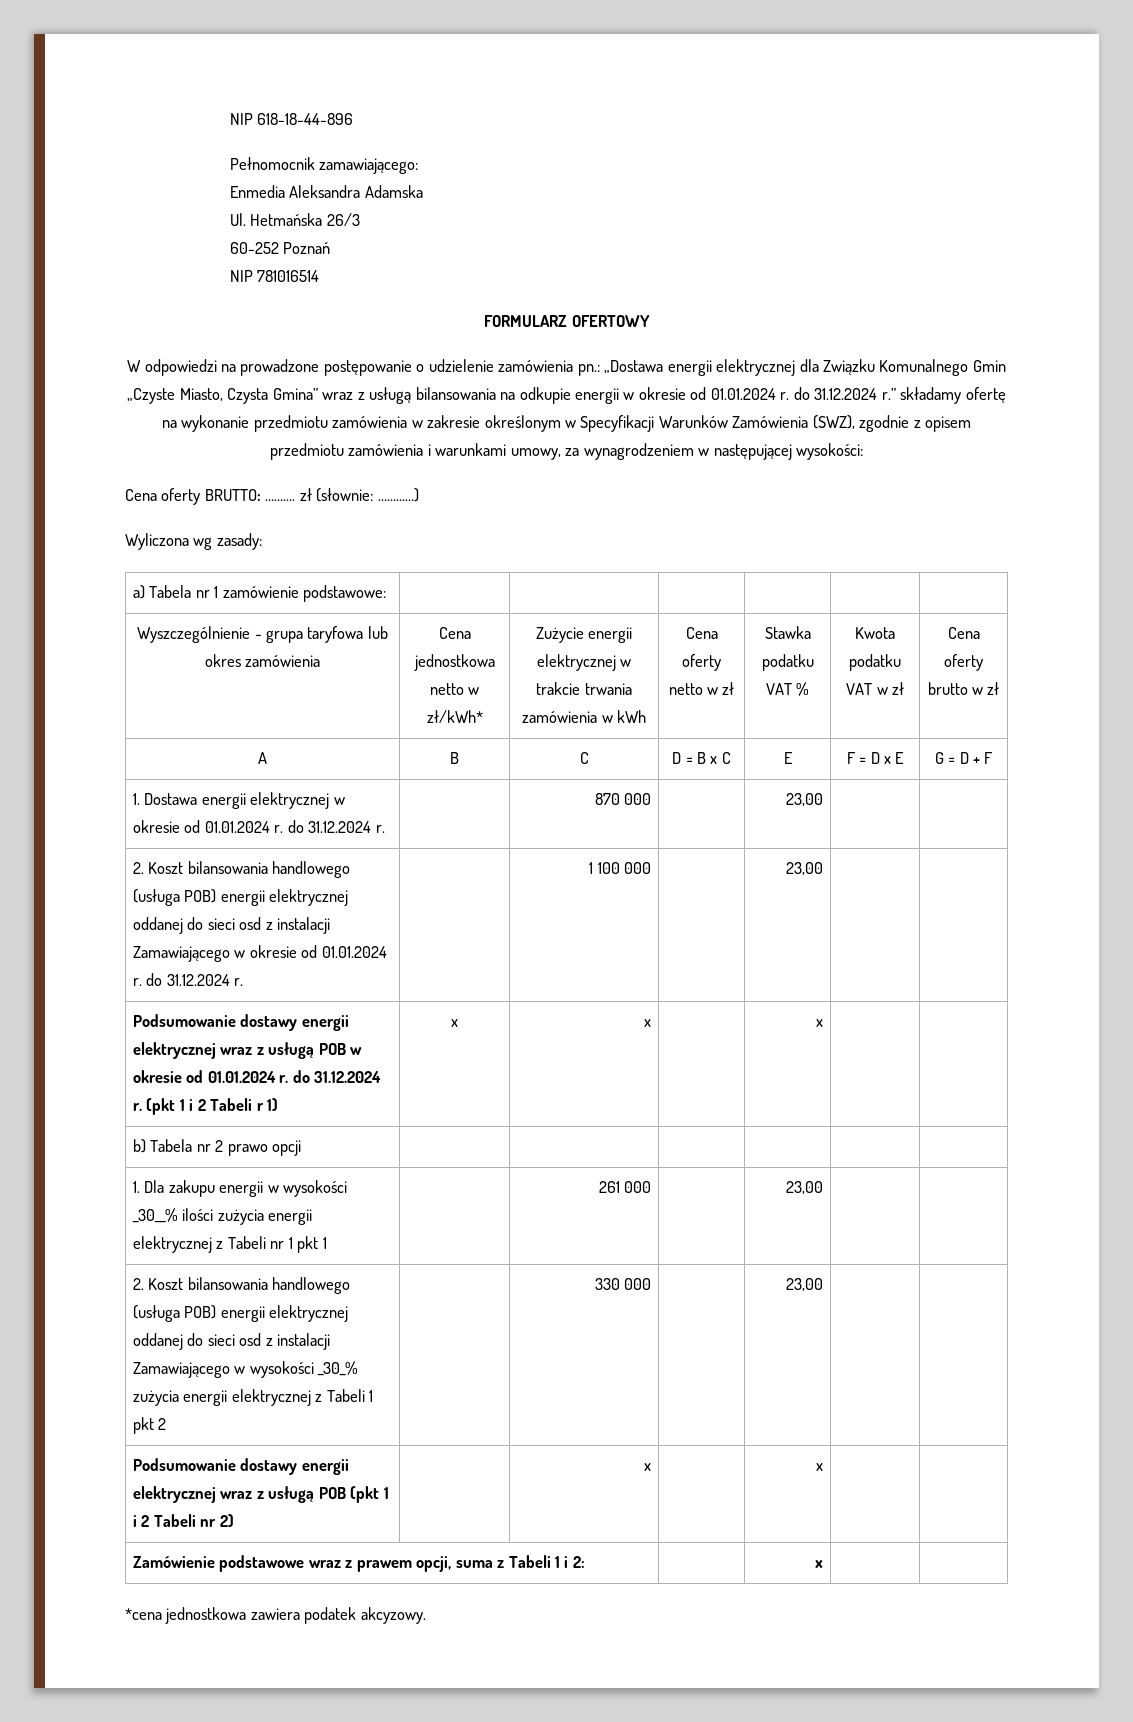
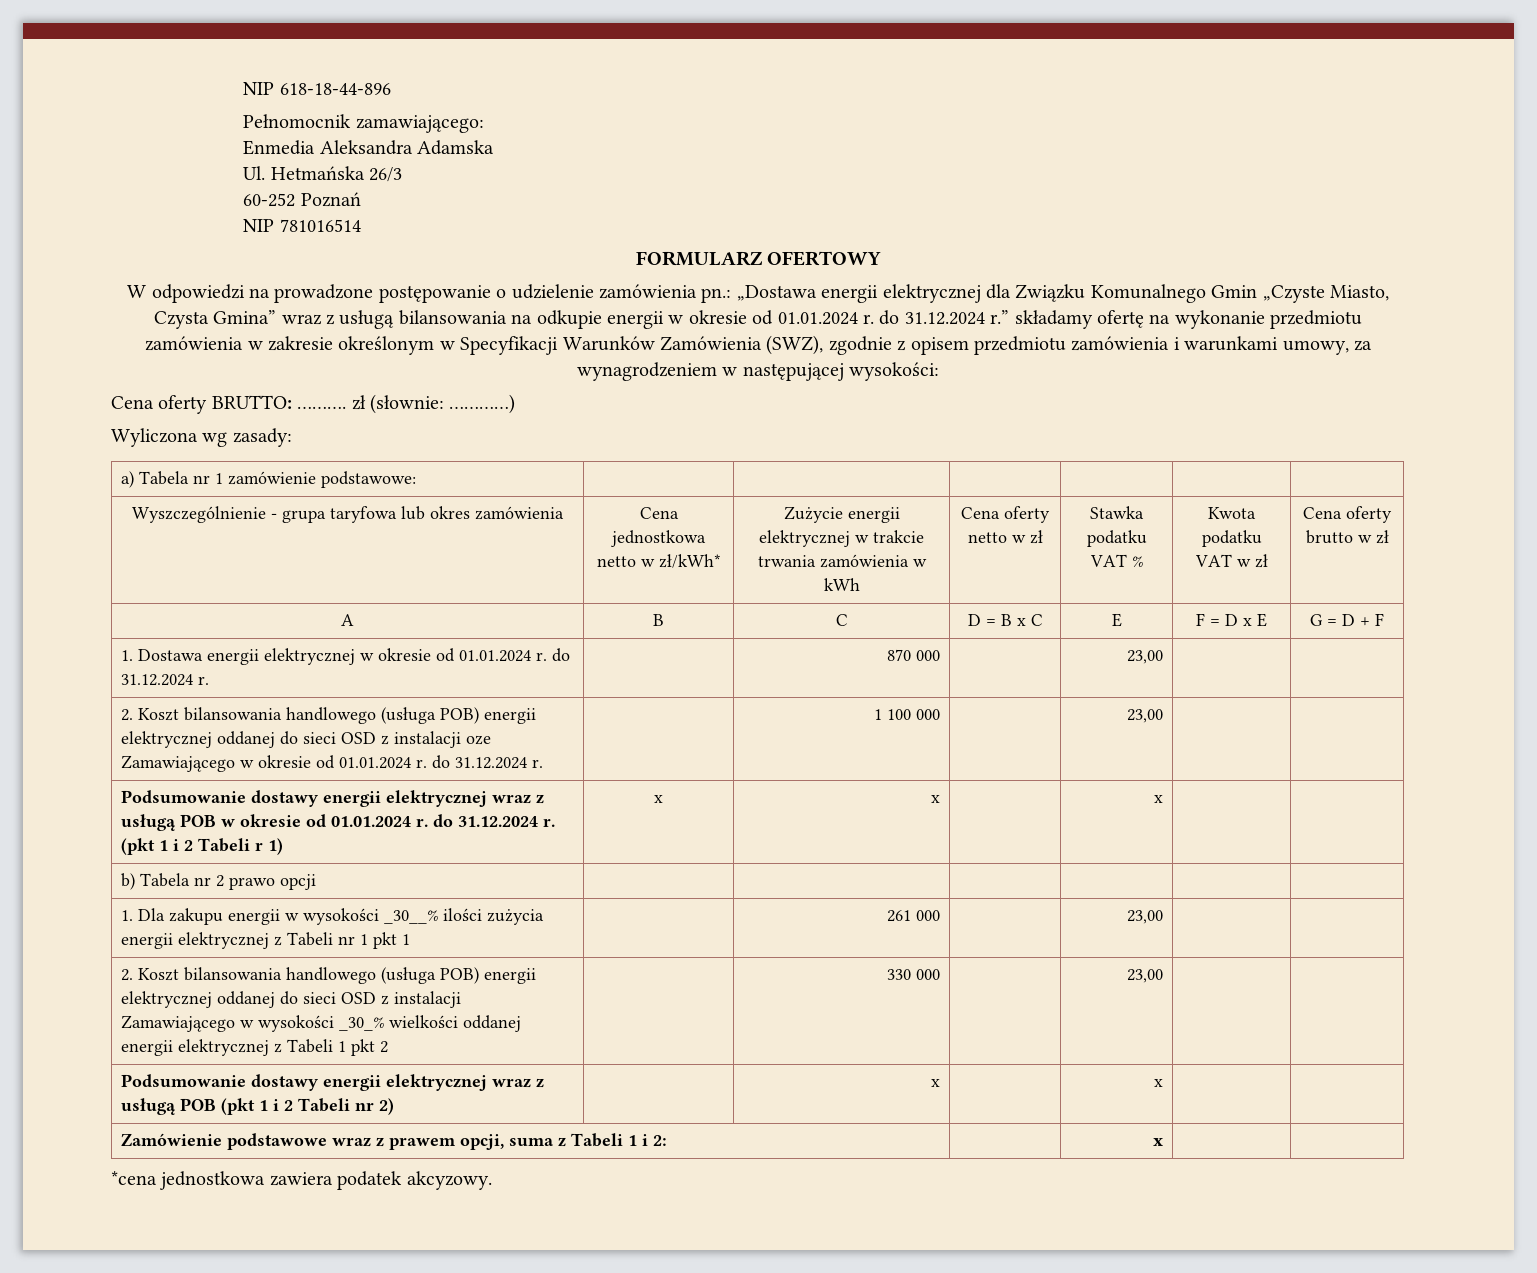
- 2. Koszt bilansowania handlowego (usługa POB) energii elektrycznej oddanej do sieci osd z instalacji Zamawiającego w okresie od 01.01.2024 r. do 31.12.2024 r. | | 1 100 000 | | 23,00 | |
+ 2. Koszt bilansowania handlowego (usługa POB) energii elektrycznej oddanej do sieci OSD z instalacji oze Zamawiającego w okresie od 01.01.2024 r. do 31.12.2024 r. | | 1 100 000 | | 23,00 | |
- 2. Koszt bilansowania handlowego (usługa POB) energii elektrycznej oddanej do sieci osd z instalacji Zamawiającego w wysokości _30_% zużycia energii elektrycznej z Tabeli 1 pkt 2 | | 330 000 | | 23,00 | |
+ 2. Koszt bilansowania handlowego (usługa POB) energii elektrycznej oddanej do sieci OSD z instalacji Zamawiającego w wysokości _30_% wielkości oddanej energii elektrycznej z Tabeli 1 pkt 2 | | 330 000 | | 23,00 | |

